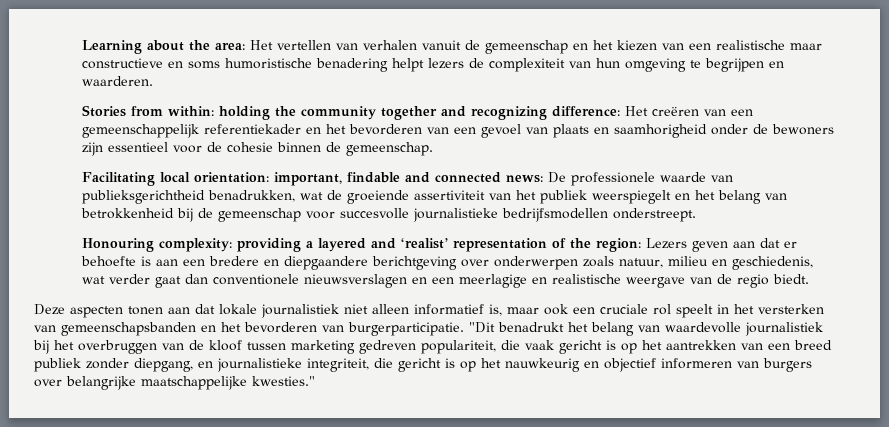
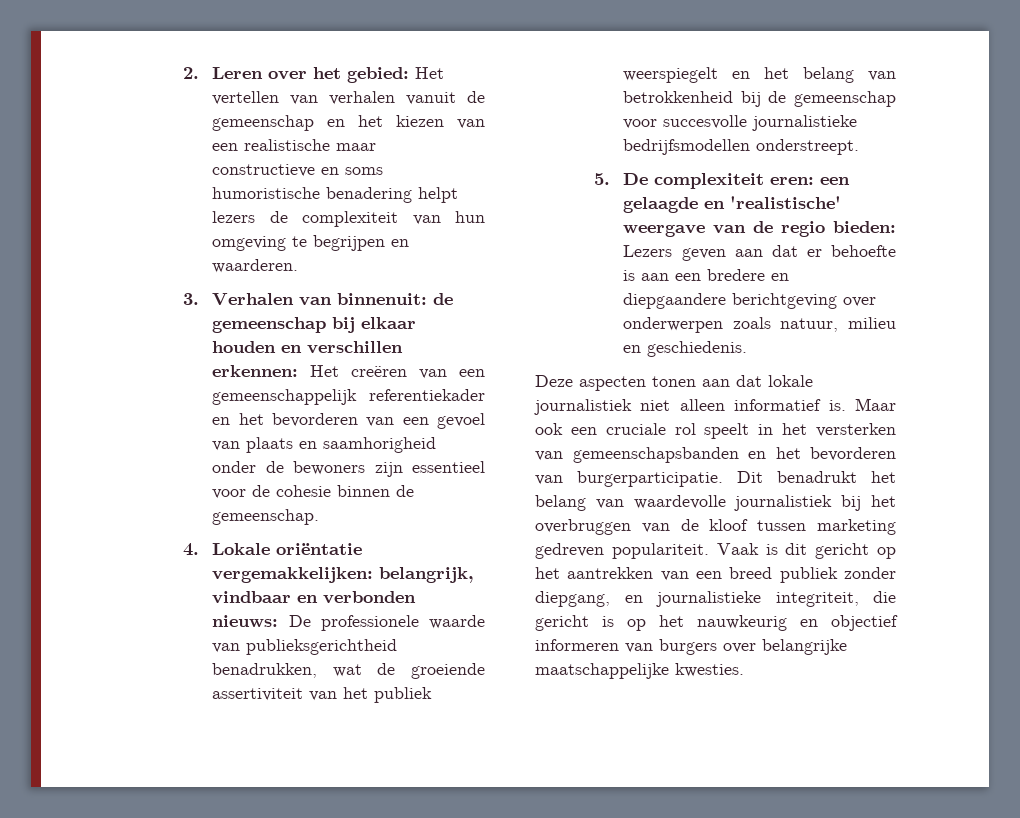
- Learning about the area: Het vertellen van verhalen vanuit de gemeenschap en het kiezen van een realistische maar constructieve en soms humoristische benadering helpt lezers de complexiteit van hun omgeving te begrijpen en waarderen.
+ 2. Leren over het gebied: Het vertellen van verhalen vanuit de gemeenschap en het kiezen van een realistische maar constructieve en soms humoristische benadering helpt lezers de complexiteit van hun omgeving te begrijpen en waarderen.
- Stories from within: holding the community together and recognizing difference: Het creëren van een gemeenschappelijk referentiekader en het bevorderen van een gevoel van plaats en saamhorigheid onder de bewoners zijn essentieel voor de cohesie binnen de gemeenschap.
+ 3. Verhalen van binnenuit: de gemeenschap bij elkaar houden en verschillen erkennen: Het creëren van een gemeenschappelijk referentiekader en het bevorderen van een gevoel van plaats en saamhorigheid onder de bewoners zijn essentieel voor de cohesie binnen de gemeenschap.
- Facilitating local orientation: important, findable and connected news: De professionele waarde van publieksgerichtheid benadrukken, wat de groeiende assertiviteit van het publiek weerspiegelt en het belang van betrokkenheid bij de gemeenschap voor succesvolle journalistieke bedrijfsmodellen onderstreept.
+ 4. Lokale oriëntatie vergemakkelijken: belangrijk, vindbaar en verbonden nieuws: De professionele waarde van publieksgerichtheid benadrukken, wat de groeiende assertiviteit van het publiek weerspiegelt en het belang van betrokkenheid bij de gemeenschap voor succesvolle journalistieke bedrijfsmodellen onderstreept.
- Honouring complexity: providing a layered and ‘realist’ representation of the region: Lezers geven aan dat er behoefte is aan een bredere en diepgaandere berichtgeving over onderwerpen zoals natuur, milieu en geschiedenis, wat verder gaat dan conventionele nieuwsverslagen en een meerlagige en realistische weergave van de regio biedt.
+ 5. De complexiteit eren: een gelaagde en 'realistische' weergave van de regio bieden: Lezers geven aan dat er behoefte is aan een bredere en diepgaandere berichtgeving over onderwerpen zoals natuur, milieu en geschiedenis.
- Deze aspecten tonen aan dat lokale journalistiek niet alleen informatief is, maar ook een cruciale rol speelt in het versterken van gemeenschapsbanden en het bevorderen van burgerparticipatie.
+ Deze aspecten tonen aan dat lokale journalistiek niet alleen informatief is. Maar ook een cruciale rol speelt in het versterken van gemeenschapsbanden en het bevorderen van burgerparticipatie.
- "Dit benadrukt het belang van waardevolle journalistiek bij het overbruggen van de kloof tussen marketing gedreven populariteit, die vaak gericht is op het aantrekken van een breed publiek zonder diepgang, en journalistieke integriteit, die gericht is op het nauwkeurig en objectief informeren van burgers over belangrijke maatschappelijke kwesties."
+ Dit benadrukt het belang van waardevolle journalistiek bij het overbruggen van de kloof tussen marketing gedreven populariteit. Vaak is dit gericht op het aantrekken van een breed publiek zonder diepgang, en journalistieke integriteit, die gericht is op het nauwkeurig en objectief informeren van burgers over belangrijke maatschappelijke kwesties.

